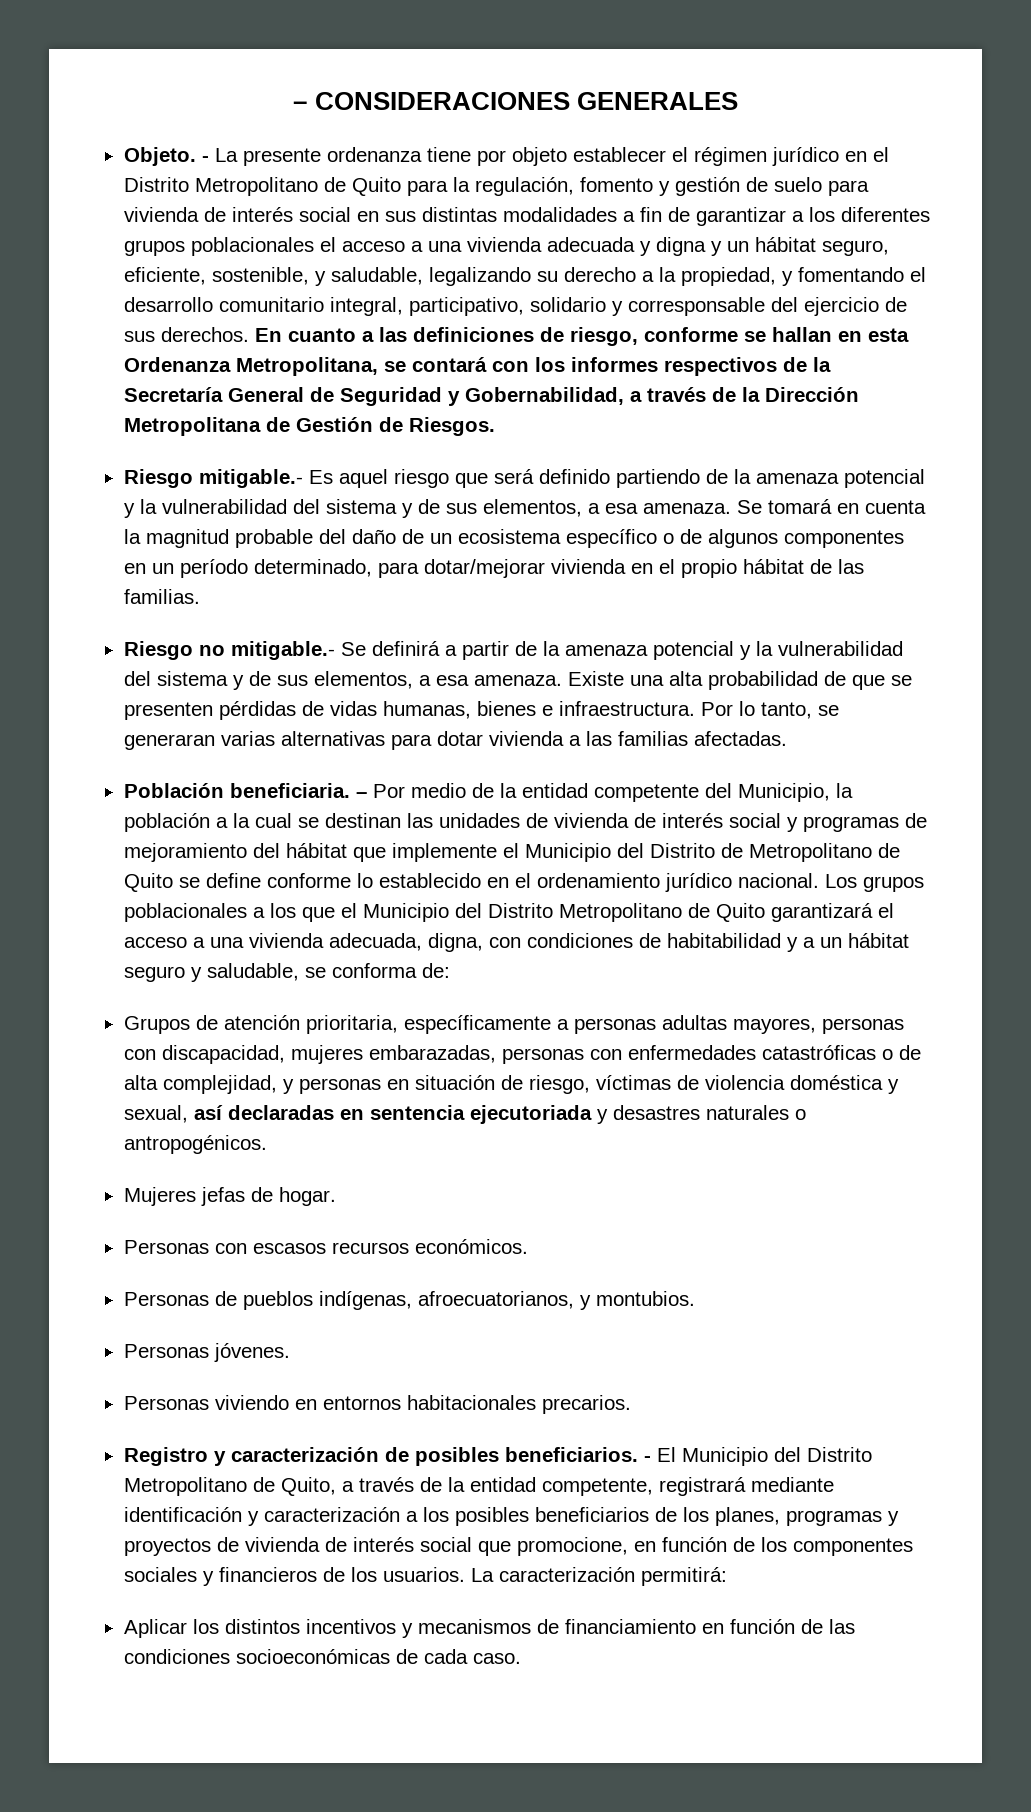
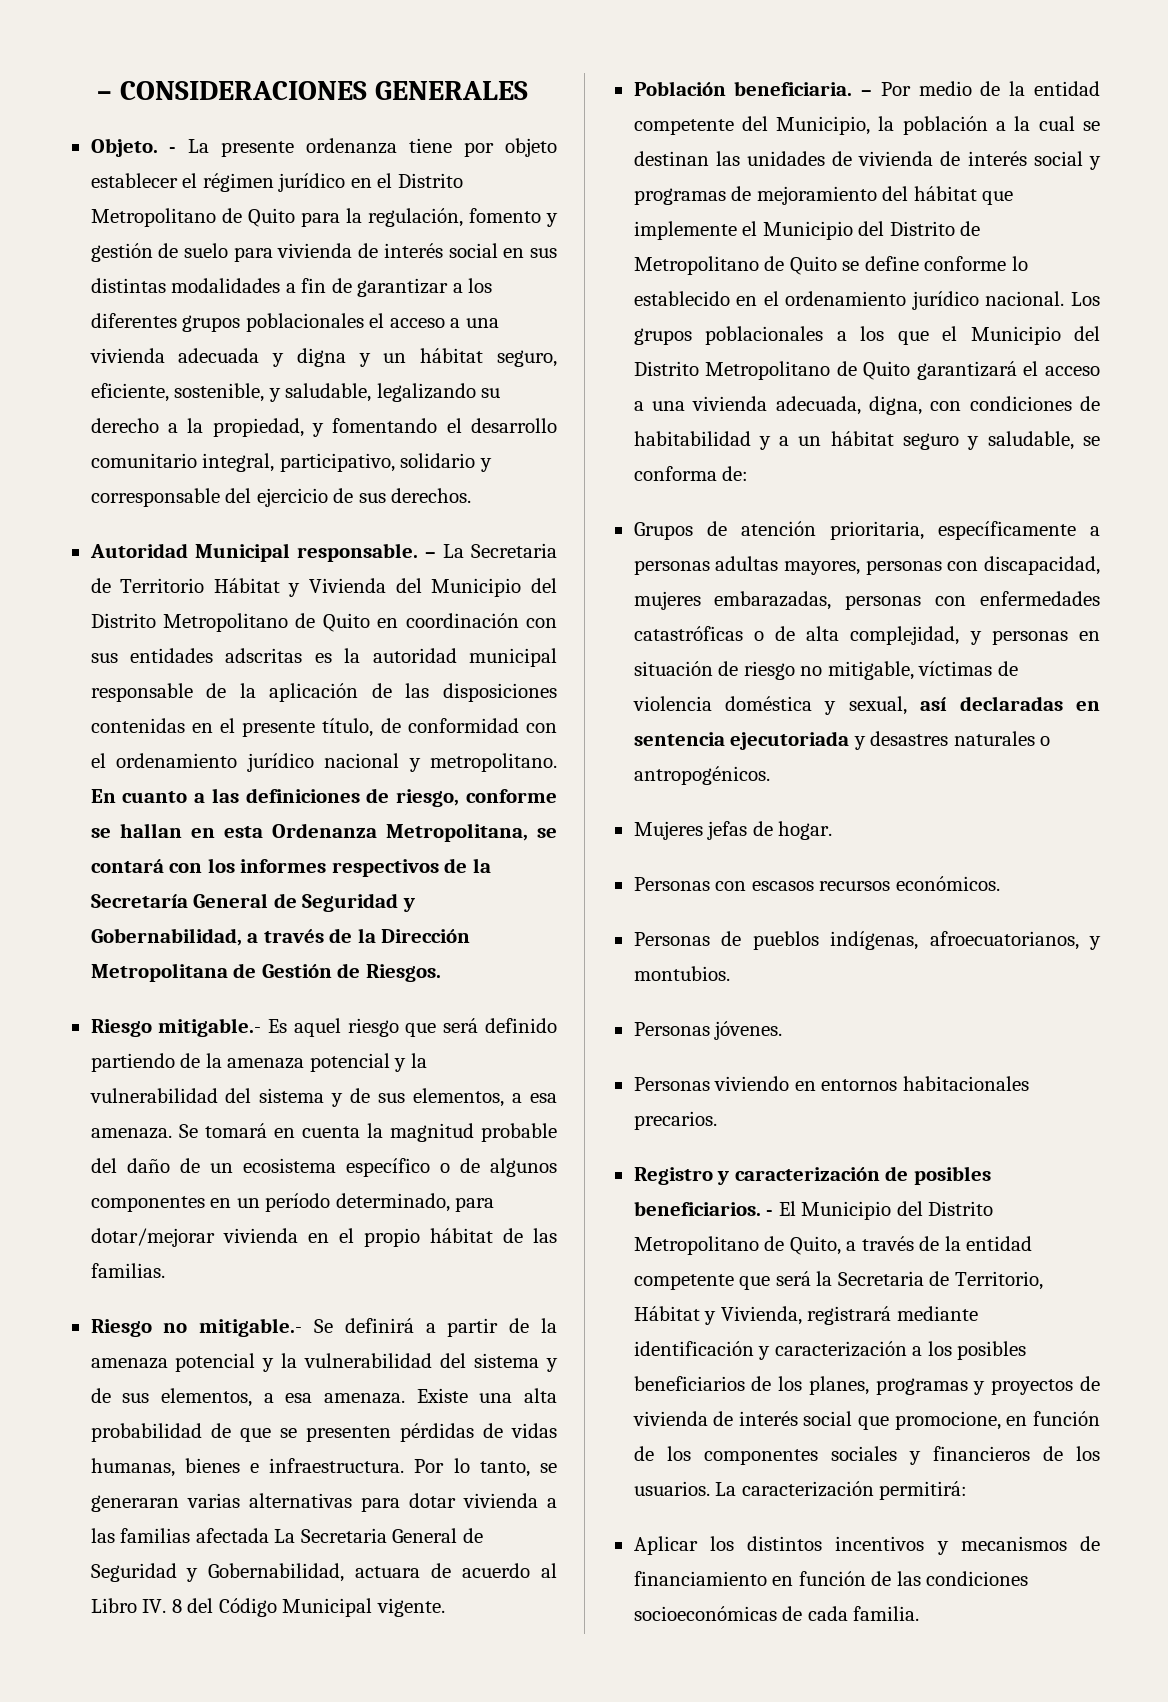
- - La presente ordenanza tiene por objeto establecer el régimen jurídico en el Distrito Metropolitano de Quito para la regulación, fomento y gestión de suelo para vivienda de interés social en sus distintas modalidades a fin de garantizar a los diferentes grupos poblacionales el acceso a una vivienda adecuada y digna y un hábitat seguro, eficiente, sostenible, y saludable, legalizando su derecho a la propiedad, y fomentando el desarrollo comunitario integral, participativo, solidario y corresponsable del ejercicio de sus derechos. En cuanto a las definiciones de riesgo, conforme se hallan en esta Ordenanza Metropolitana, se contará con los informes respectivos de la Secretaría General de Seguridad y Gobernabilidad, a través de la Dirección Metropolitana de Gestión de Riesgos.
+ - La presente ordenanza tiene por objeto establecer el régimen jurídico en el Distrito Metropolitano de Quito para la regulación, fomento y gestión de suelo para vivienda de interés social en sus distintas modalidades a fin de garantizar a los diferentes grupos poblacionales el acceso a una vivienda adecuada y digna y un hábitat seguro, eficiente, sostenible, y saludable, legalizando su derecho a la propiedad, y fomentando el desarrollo comunitario integral, participativo, solidario y corresponsable del ejercicio de sus derechos.
+ Autoridad Municipal responsable. – La Secretaria de Territorio Hábitat y Vivienda del Municipio del Distrito Metropolitano de Quito en coordinación con sus entidades adscritas es la autoridad municipal responsable de la aplicación de las disposiciones contenidas en el presente título, de conformidad con el ordenamiento jurídico nacional y metropolitano. En cuanto a las definiciones de riesgo, conforme se hallan en esta Ordenanza Metropolitana, se contará con los informes respectivos de la Secretaría General de Seguridad y Gobernabilidad, a través de la Dirección Metropolitana de Gestión de Riesgos.
- Por lo tanto, se generaran varias alternativas para dotar vivienda a las familias afectadas.
+ Por lo tanto, se generaran varias alternativas para dotar vivienda a las familias afectada La Secretaria General de Seguridad y Gobernabilidad, actuara de acuerdo al Libro IV. 8 del Código Municipal vigente.
- Grupos de atención prioritaria, específicamente a personas adultas mayores, personas con discapacidad, mujeres embarazadas, personas con enfermedades catastróficas o de alta complejidad, y personas en situación de riesgo, víctimas de violencia doméstica y sexual, así declaradas en sentencia ejecutoriada y desastres naturales o antropogénicos.
+ Grupos de atención prioritaria, específicamente a personas adultas mayores, personas con discapacidad, mujeres embarazadas, personas con enfermedades catastróficas o de alta complejidad, y personas en situación de riesgo no mitigable, víctimas de violencia doméstica y sexual, así declaradas en sentencia ejecutoriada y desastres naturales o antropogénicos.
- - El Municipio del Distrito Metropolitano de Quito, a través de la entidad competente, registrará mediante identificación y caracterización a los posibles beneficiarios de los planes, programas y proyectos de vivienda de interés social que promocione, en función de los componentes sociales y financieros de los usuarios.
+ - El Municipio del Distrito Metropolitano de Quito, a través de la entidad competente que será la Secretaria de Territorio, Hábitat y Vivienda, registrará mediante identificación y caracterización a los posibles beneficiarios de los planes, programas y proyectos de vivienda de interés social que promocione, en función de los componentes sociales y financieros de los usuarios.
- Aplicar los distintos incentivos y mecanismos de financiamiento en función de las condiciones socioeconómicas de cada caso.
+ Aplicar los distintos incentivos y mecanismos de financiamiento en función de las condiciones socioeconómicas de cada familia.

